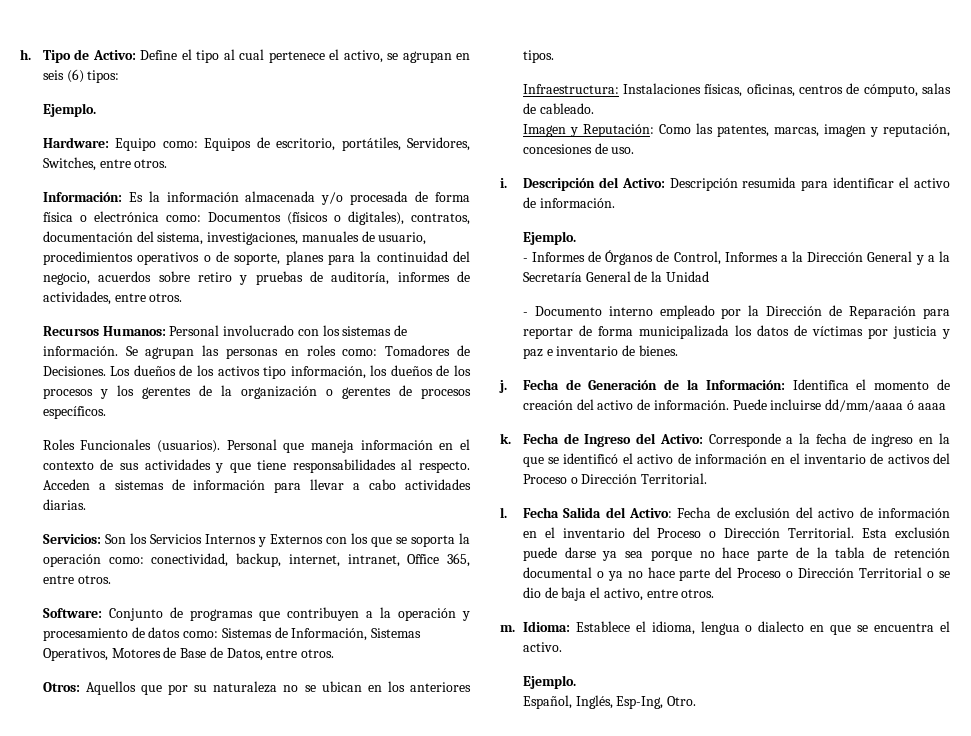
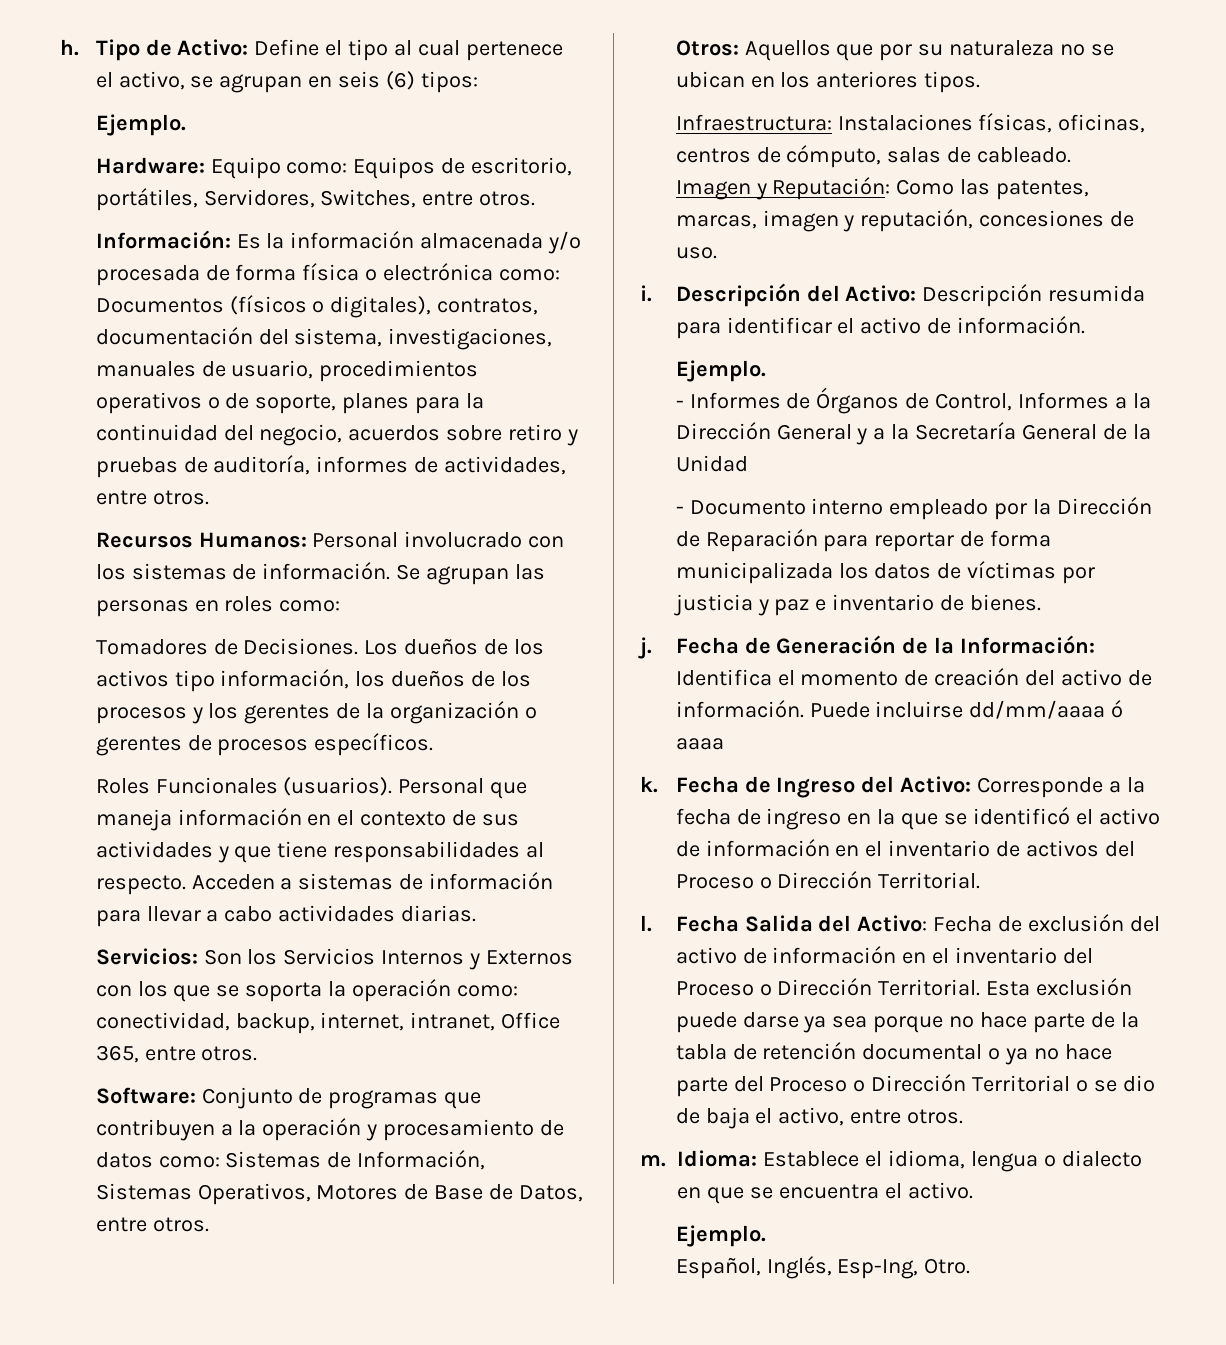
- Se agrupan las personas en roles como: Tomadores de Decisiones.
+ Se agrupan las personas en roles como:
+ Tomadores de Decisiones.

